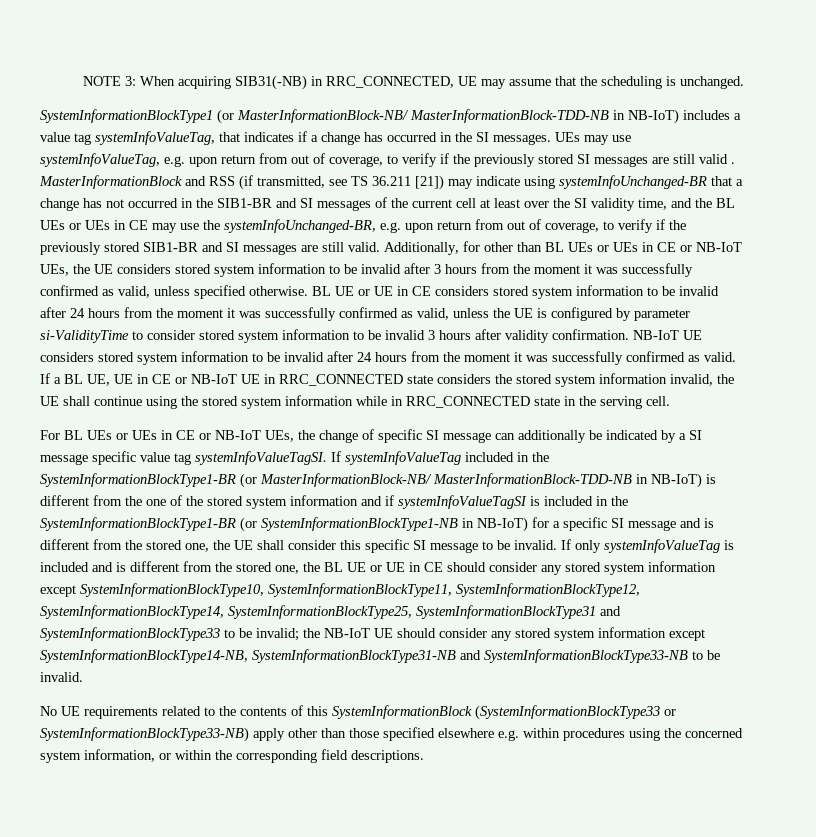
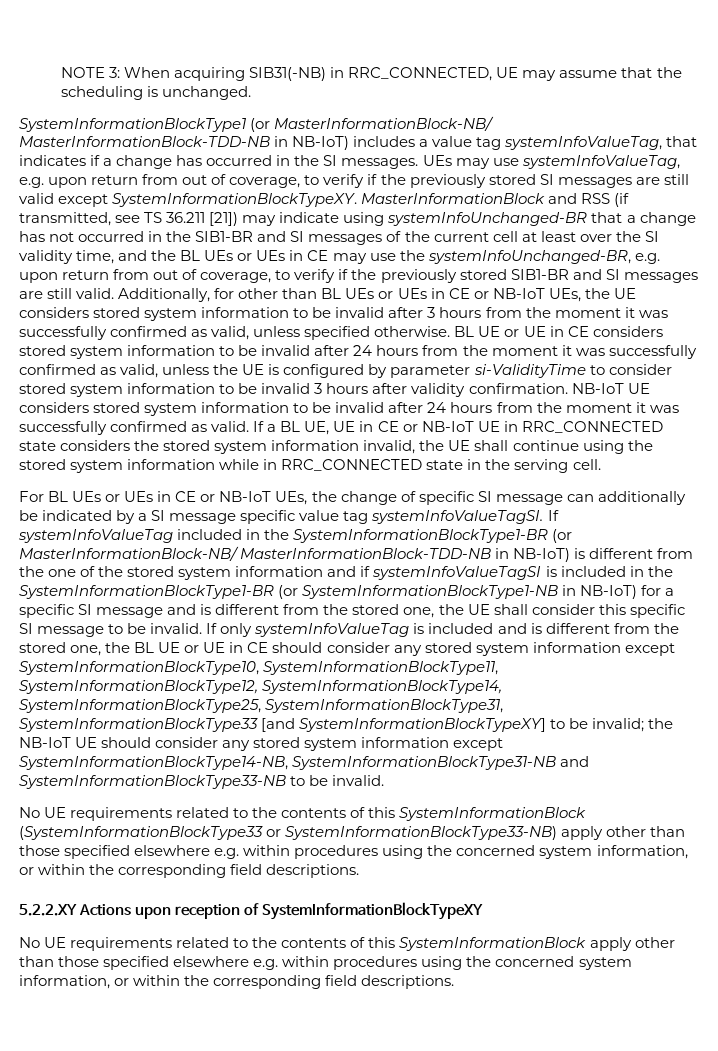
- UEs may use systemInfoValueTag, e.g. upon return from out of coverage, to verify if the previously stored SI messages are still valid .
+ UEs may use systemInfoValueTag, e.g. upon return from out of coverage, to verify if the previously stored SI messages are still valid except SystemInformationBlockTypeXY.
- If only systemInfoValueTag is included and is different from the stored one, the BL UE or UE in CE should consider any stored system information except SystemInformationBlockType10, SystemInformationBlockType11, SystemInformationBlockType12, SystemInformationBlockType14, SystemInformationBlockType25, SystemInformationBlockType31 and SystemInformationBlockType33 to be invalid; the NB-IoT UE should consider any stored system information except SystemInformationBlockType14-NB, SystemInformationBlockType31-NB and SystemInformationBlockType33-NB to be invalid.
+ If only systemInfoValueTag is included and is different from the stored one, the BL UE or UE in CE should consider any stored system information except SystemInformationBlockType10, SystemInformationBlockType11, SystemInformationBlockType12, SystemInformationBlockType14, SystemInformationBlockType25, SystemInformationBlockType31, SystemInformationBlockType33 [and SystemInformationBlockTypeXY] to be invalid; the NB-IoT UE should consider any stored system information except SystemInformationBlockType14-NB, SystemInformationBlockType31-NB and SystemInformationBlockType33-NB to be invalid.
+ 5.2.2.XY Actions upon reception of SystemInformationBlockTypeXY
+ No UE requirements related to the contents of this SystemInformationBlock apply other than those specified elsewhere e.g. within procedures using the concerned system information, or within the corresponding field descriptions.

